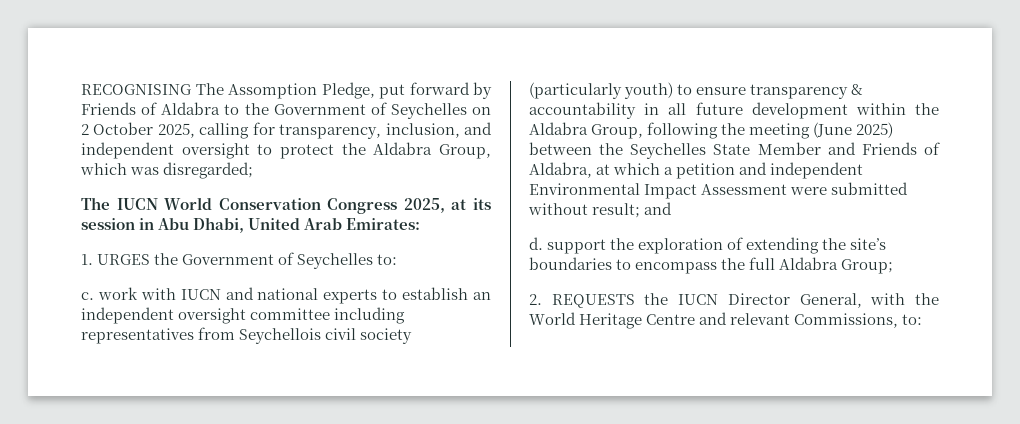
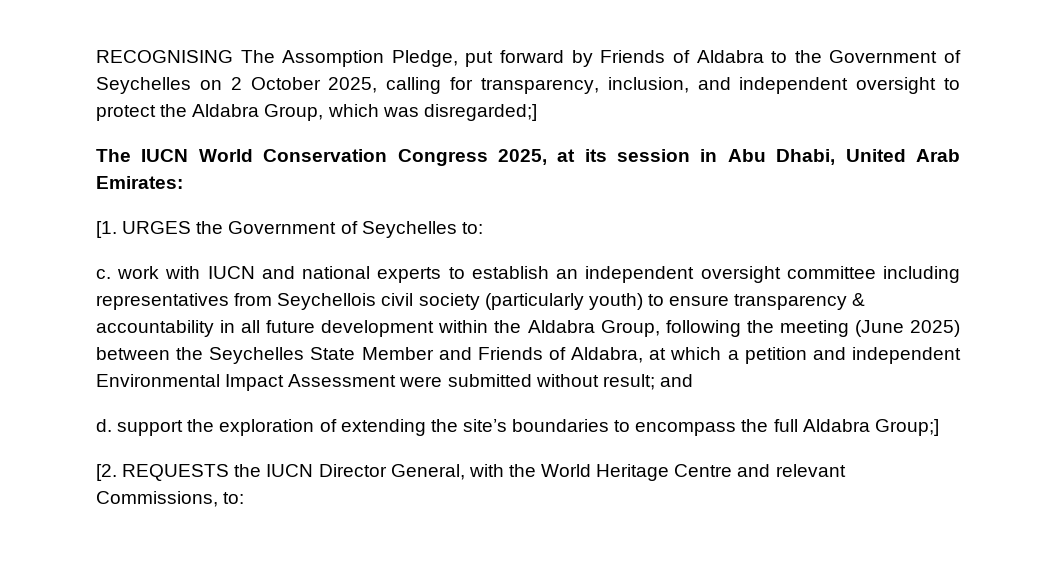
- RECOGNISING The Assomption Pledge, put forward by Friends of Aldabra to the Government of Seychelles on 2 October 2025, calling for transparency, inclusion, and independent oversight to protect the Aldabra Group, which was disregarded;
+ RECOGNISING The Assomption Pledge, put forward by Friends of Aldabra to the Government of Seychelles on 2 October 2025, calling for transparency, inclusion, and independent oversight to protect the Aldabra Group, which was disregarded;]
- 1. URGES the Government of Seychelles to:
+ [1. URGES the Government of Seychelles to:
- d. support the exploration of extending the site’s boundaries to encompass the full Aldabra Group;
- 2. REQUESTS the IUCN Director General, with the World Heritage Centre and relevant Commissions, to:
+ d. support the exploration of extending the site’s boundaries to encompass the full Aldabra Group;]
+ [2. REQUESTS the IUCN Director General, with the World Heritage Centre and relevant Commissions, to:

